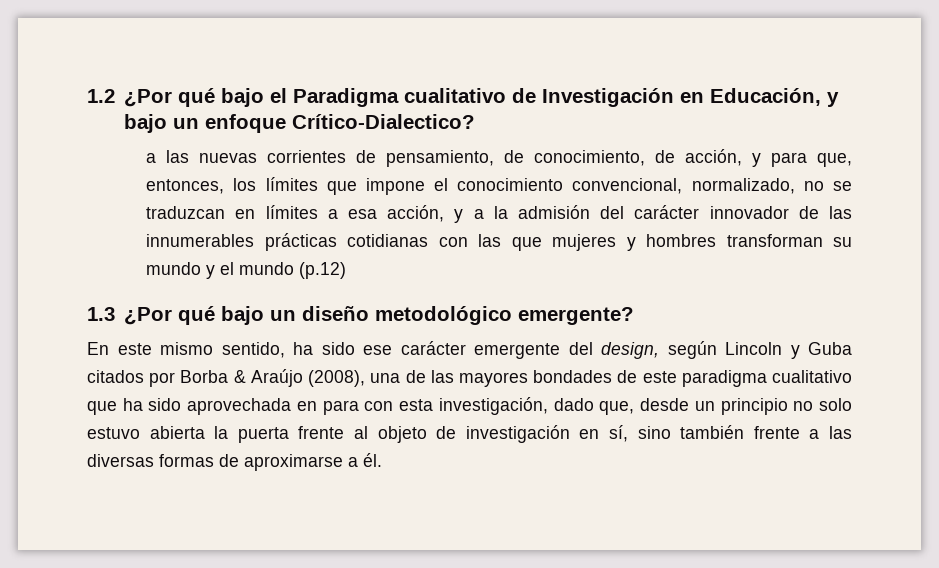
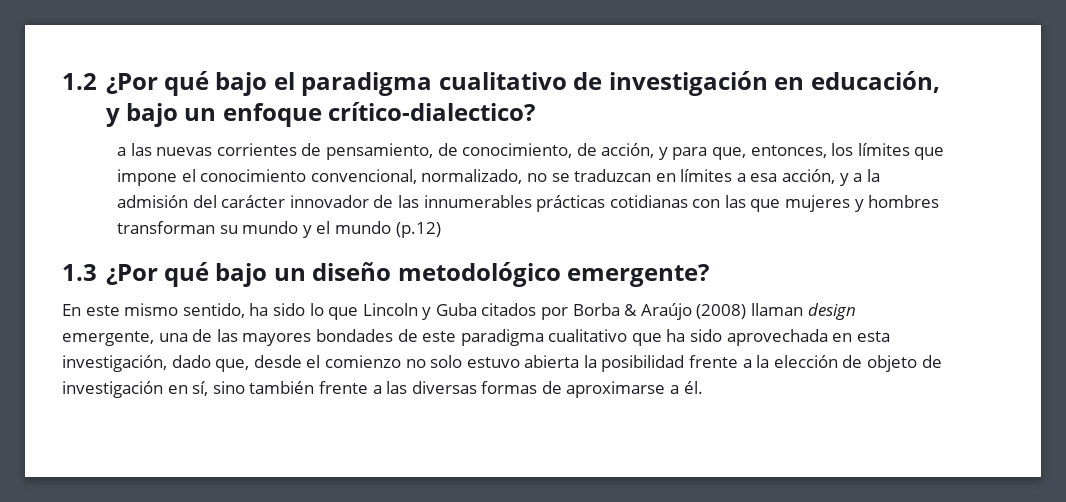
- 1.2 ¿Por qué bajo el Paradigma cualitativo de Investigación en Educación, y bajo un enfoque Crítico-Dialectico?
+ 1.2 ¿Por qué bajo el paradigma cualitativo de investigación en educación, y bajo un enfoque crítico-dialectico?
- En este mismo sentido, ha sido ese carácter emergente del design, según Lincoln y Guba citados por Borba & Araújo (2008), una de las mayores bondades de este paradigma cualitativo que ha sido aprovechada en para con esta investigación, dado que, desde un principio no solo estuvo abierta la puerta frente al objeto de investigación en sí, sino también frente a las diversas formas de aproximarse a él.
+ En este mismo sentido, ha sido lo que Lincoln y Guba citados por Borba & Araújo (2008) llaman design emergente, una de las mayores bondades de este paradigma cualitativo que ha sido aprovechada en esta investigación, dado que, desde el comienzo no solo estuvo abierta la posibilidad frente a la elección de objeto de investigación en sí, sino también frente a las diversas formas de aproximarse a él.

